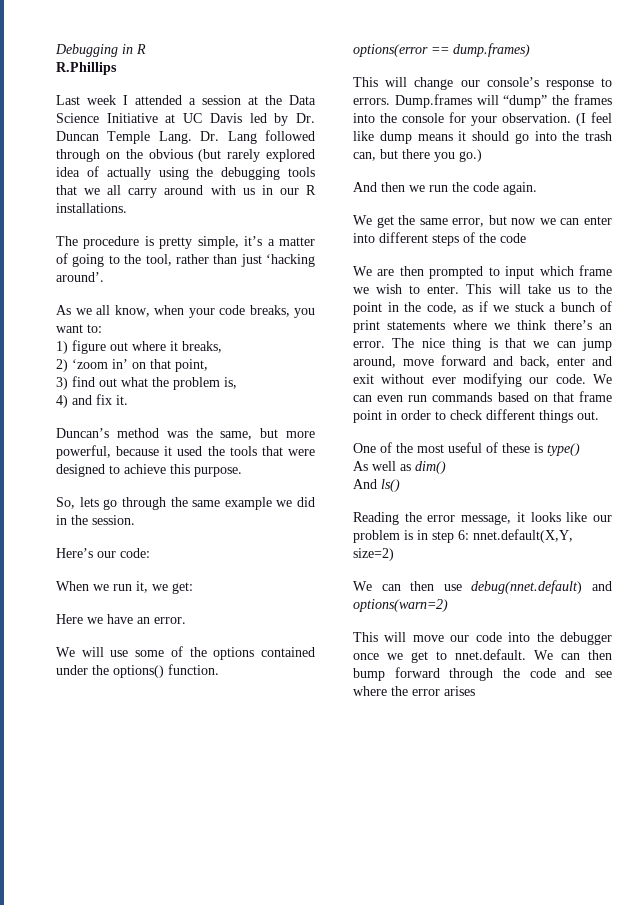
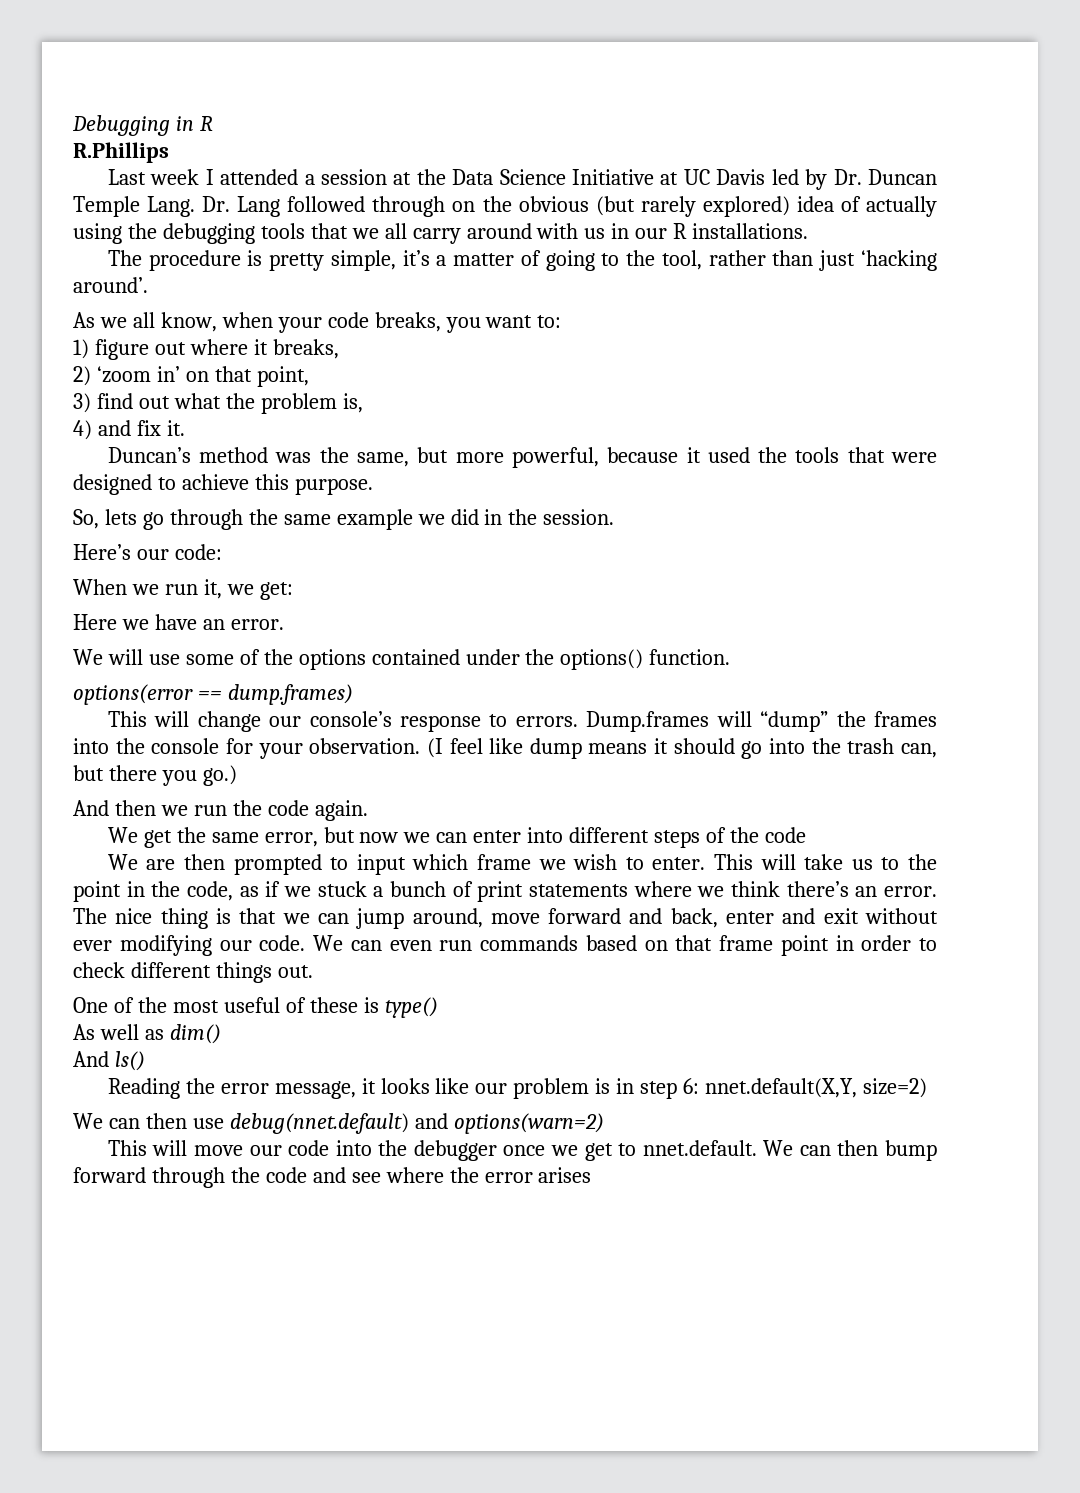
- Dr. Lang followed through on the obvious (but rarely explored idea of actually using the debugging tools that we all carry around with us in our R installations.
+ Dr. Lang followed through on the obvious (but rarely explored) idea of actually using the debugging tools that we all carry around with us in our R installations.

